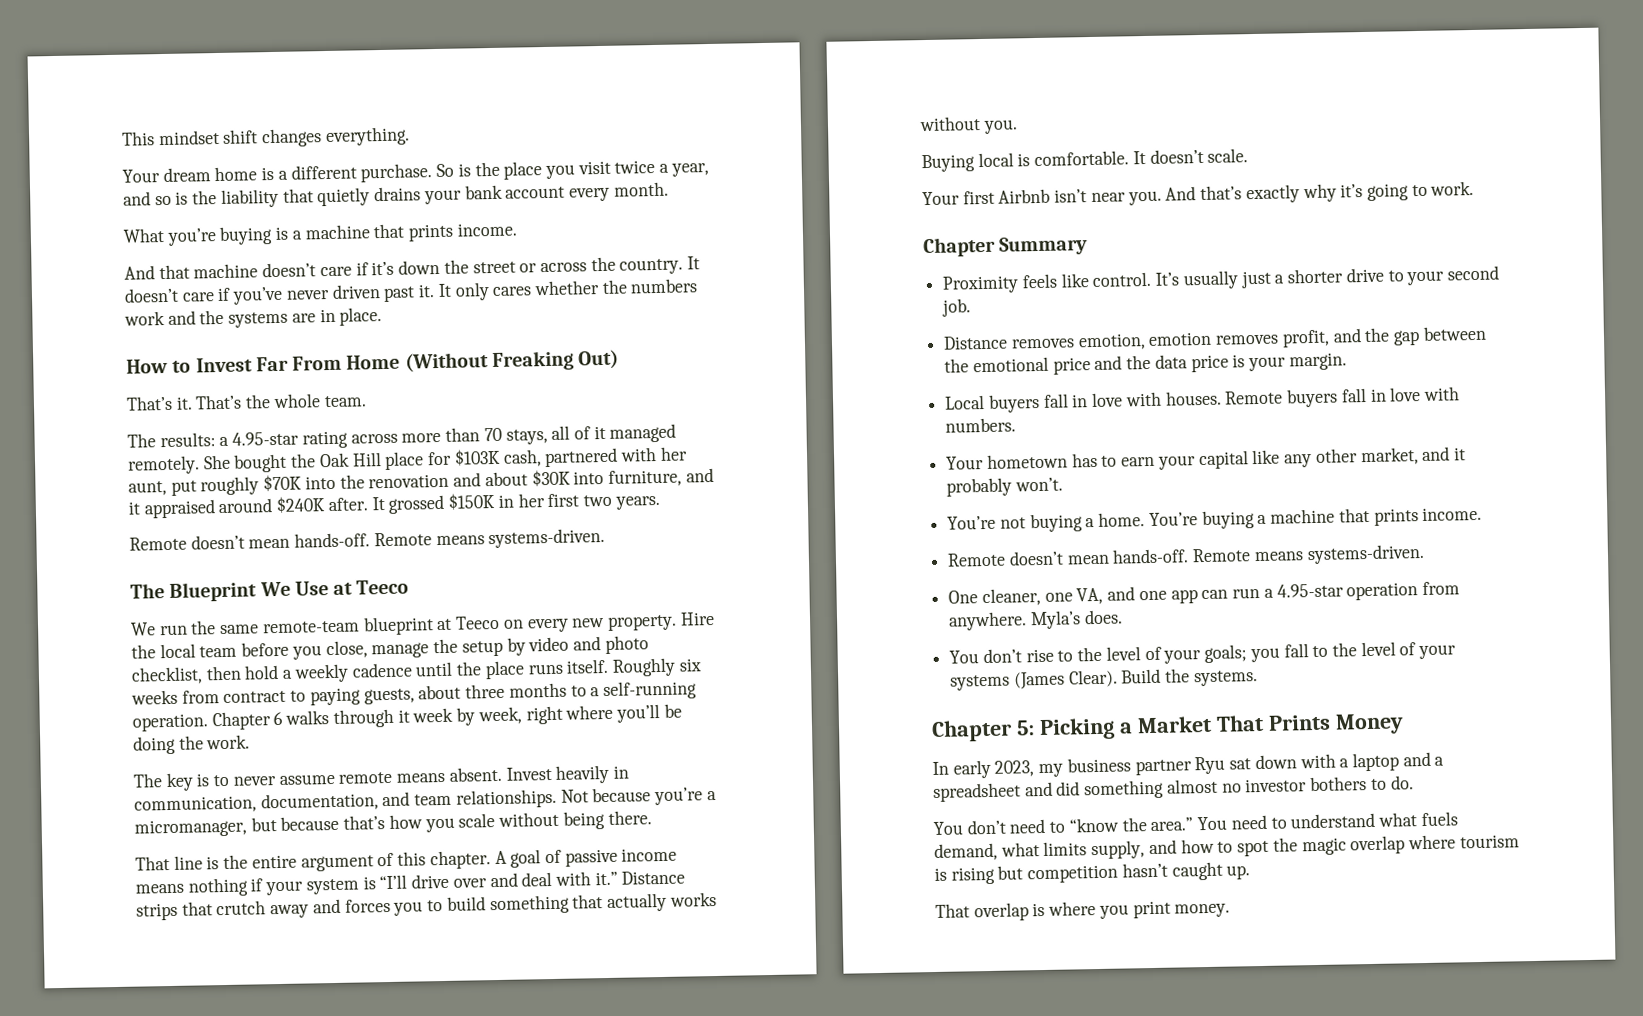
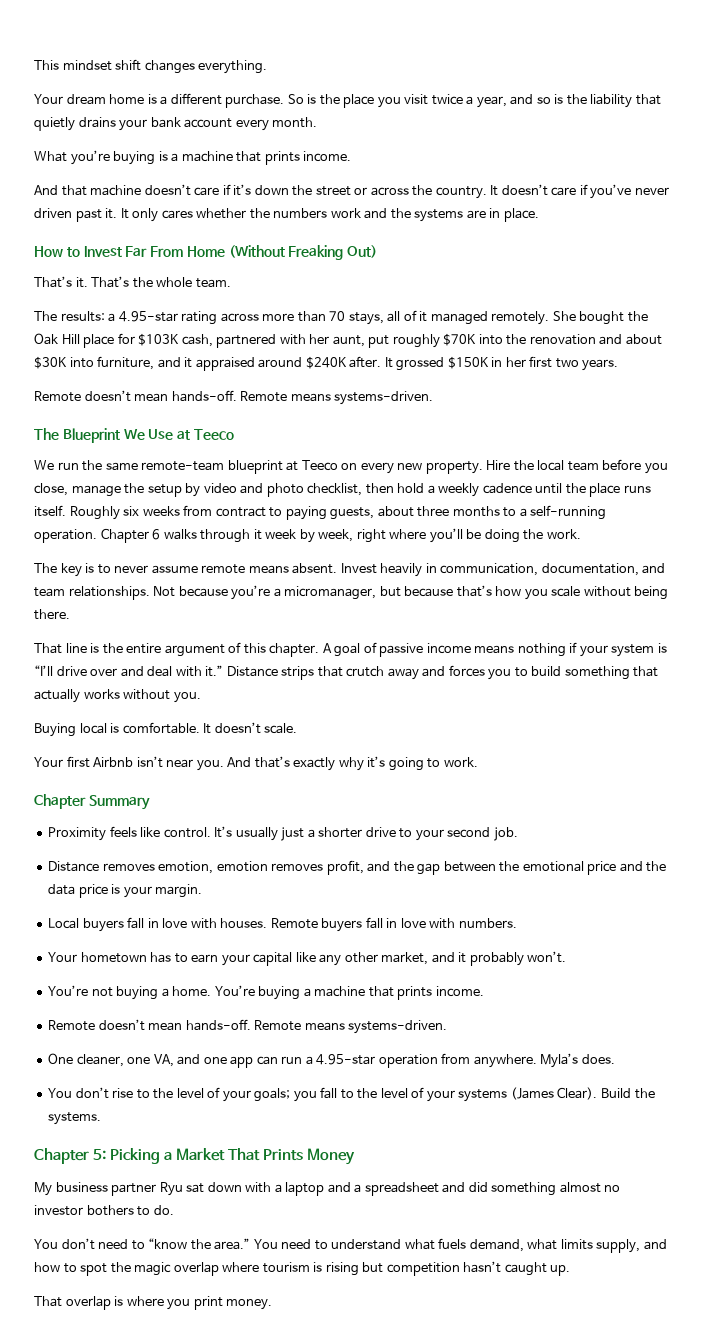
- In early 2023, my business partner Ryu sat down with a laptop and a spreadsheet and did something almost no investor bothers to do.
+ My business partner Ryu sat down with a laptop and a spreadsheet and did something almost no investor bothers to do.

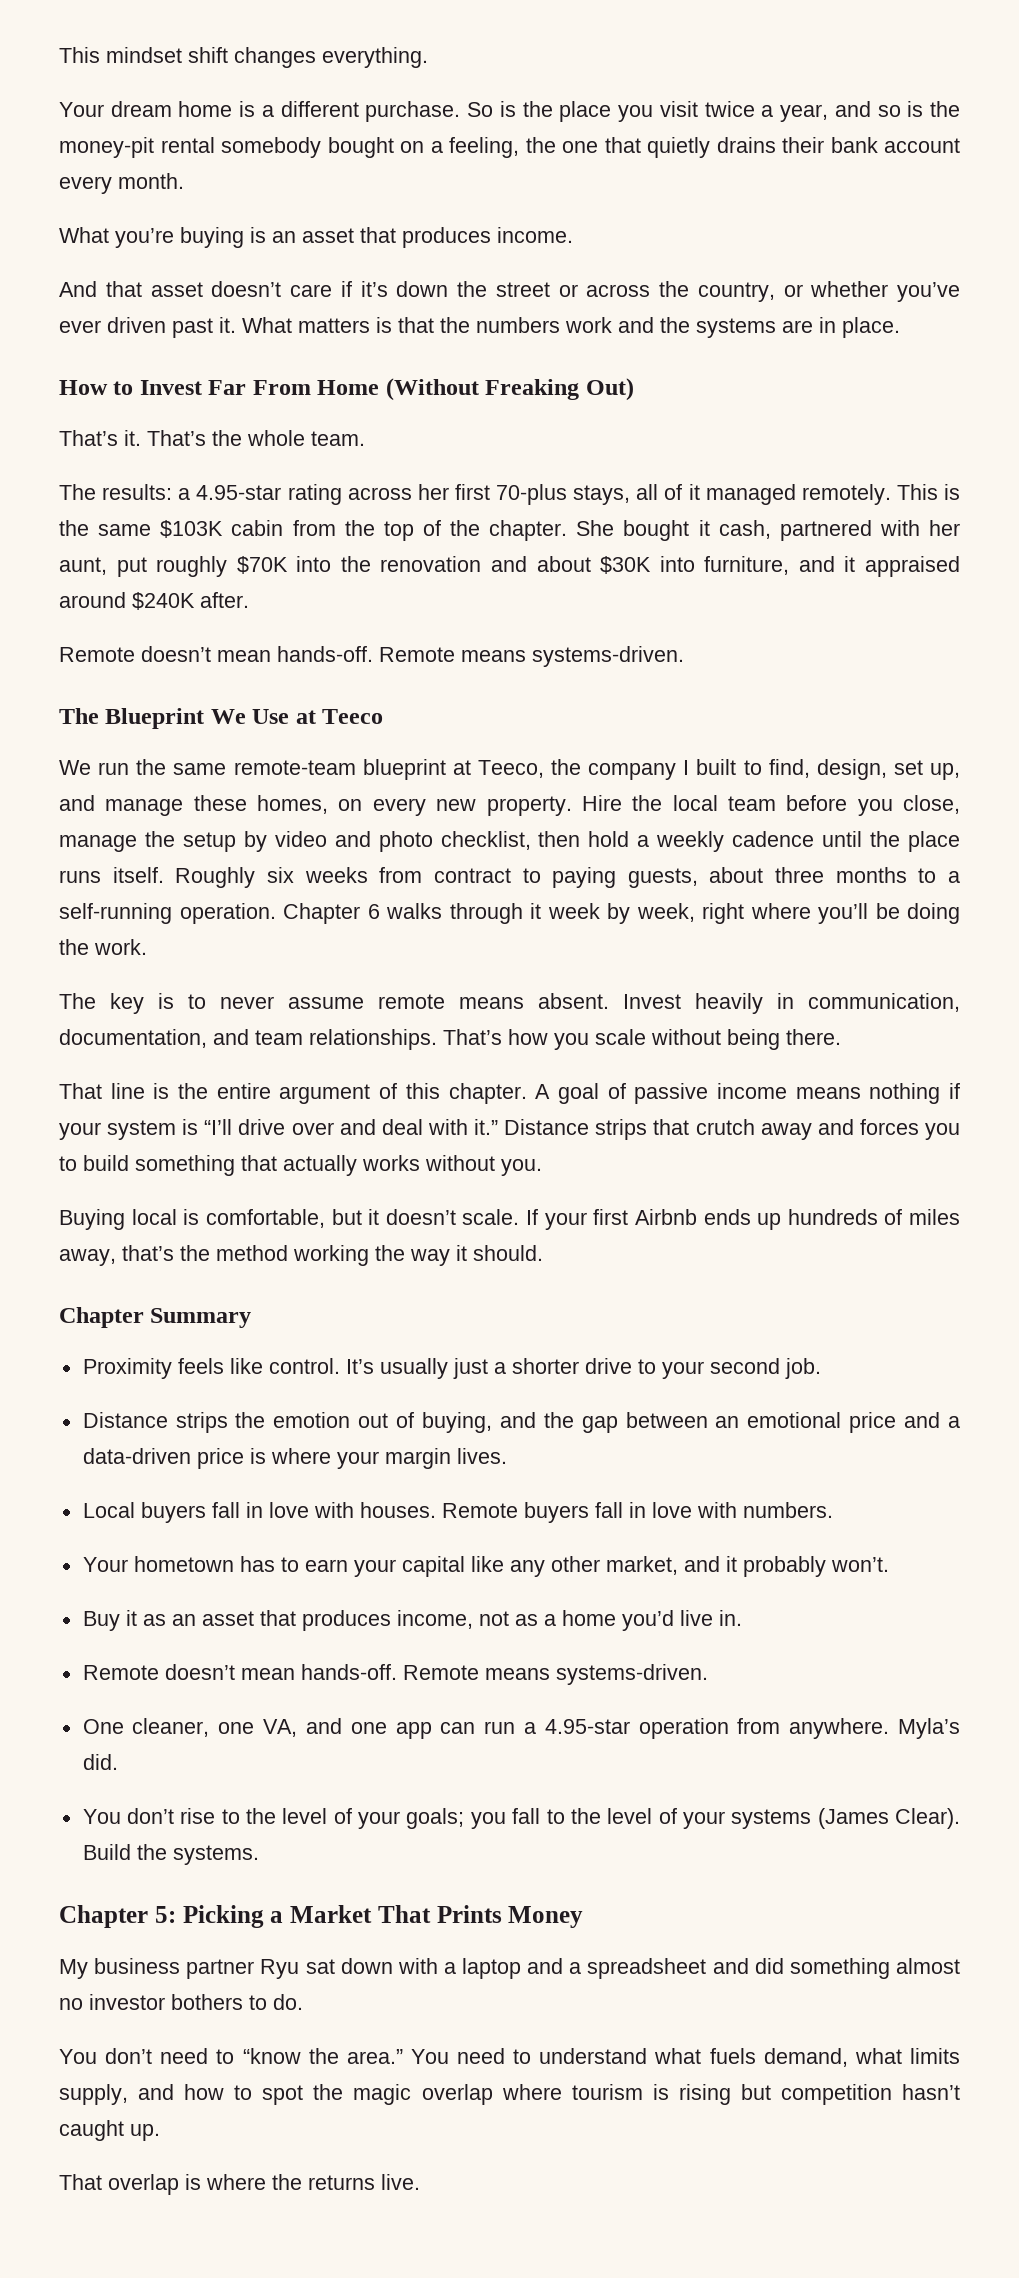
- So is the place you visit twice a year, and so is the liability that quietly drains your bank account every month.
+ So is the place you visit twice a year, and so is the money-pit rental somebody bought on a feeling, the one that quietly drains their bank account every month.
- What you’re buying is a machine that prints income.
+ What you’re buying is an asset that produces income.
- And that machine doesn’t care if it’s down the street or across the country. It doesn’t care if you’ve never driven past it. It only cares whether the numbers work and the systems are in place.
+ And that asset doesn’t care if it’s down the street or across the country, or whether you’ve ever driven past it. What matters is that the numbers work and the systems are in place.
- The results: a 4.95-star rating across more than 70 stays, all of it managed remotely.
+ The results: a 4.95-star rating across her first 70-plus stays, all of it managed remotely.
- She bought the Oak Hill place for $103K cash, partnered with her aunt, put roughly $70K into the renovation and about $30K into furniture, and it appraised around $240K after. It grossed $150K in her first two years.
+ This is the same $103K cabin from the top of the chapter. She bought it cash, partnered with her aunt, put roughly $70K into the renovation and about $30K into furniture, and it appraised around $240K after.
- We run the same remote-team blueprint at Teeco on every new property.
+ We run the same remote-team blueprint at Teeco, the company I built to find, design, set up, and manage these homes, on every new property.
- Not because you’re a micromanager, but because that’s how you scale without being there.
+ That’s how you scale without being there.
- Buying local is comfortable. It doesn’t scale.
- Your first Airbnb isn’t near you. And that’s exactly why it’s going to work.
+ Buying local is comfortable, but it doesn’t scale. If your first Airbnb ends up hundreds of miles away, that’s the method working the way it should.
- Distance removes emotion, emotion removes profit, and the gap between the emotional price and the data price is your margin.
+ Distance strips the emotion out of buying, and the gap between an emotional price and a data-driven price is where your margin lives.
- You’re not buying a home. You’re buying a machine that prints income.
+ Buy it as an asset that produces income, not as a home you’d live in.
- Myla’s does.
+ Myla’s did.
- That overlap is where you print money.
+ That overlap is where the returns live.

